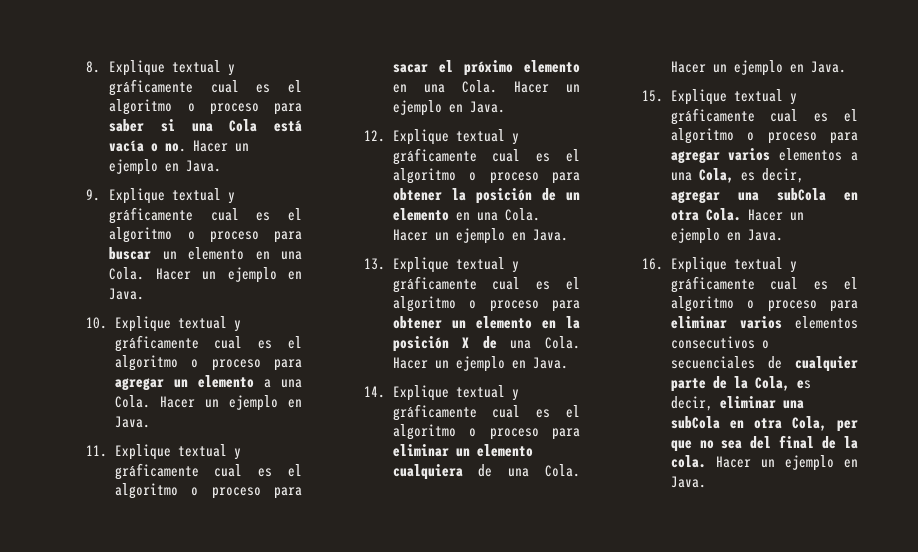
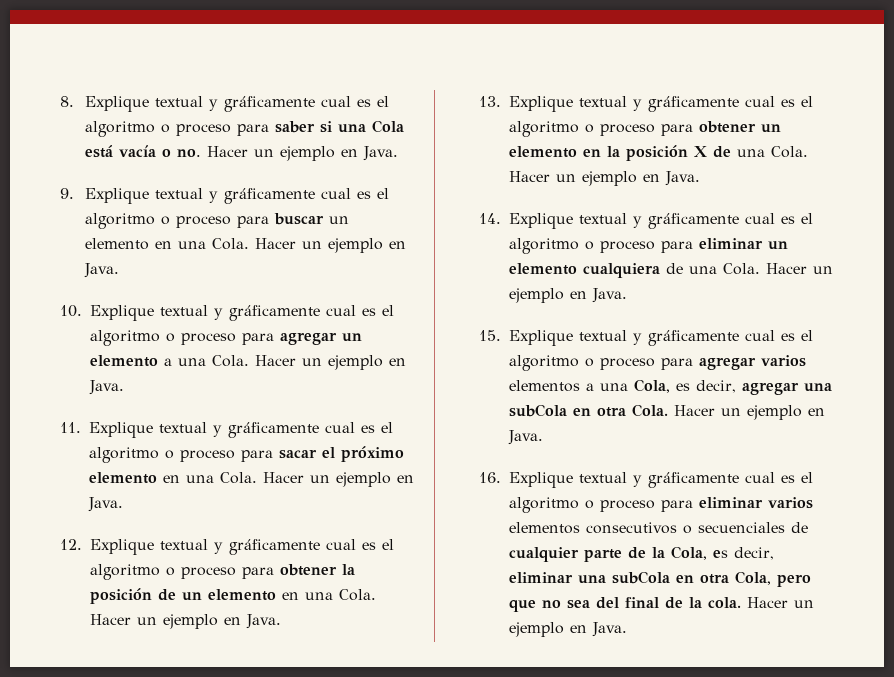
- 16. Explique textual y gráficamente cual es el algoritmo o proceso para eliminar varios elementos consecutivos o secuenciales de cualquier parte de la Cola, es decir, eliminar una subCola en otra Cola, per que no sea del final de la cola.
+ 16. Explique textual y gráficamente cual es el algoritmo o proceso para eliminar varios elementos consecutivos o secuenciales de cualquier parte de la Cola, es decir, eliminar una subCola en otra Cola, pero que no sea del final de la cola.

